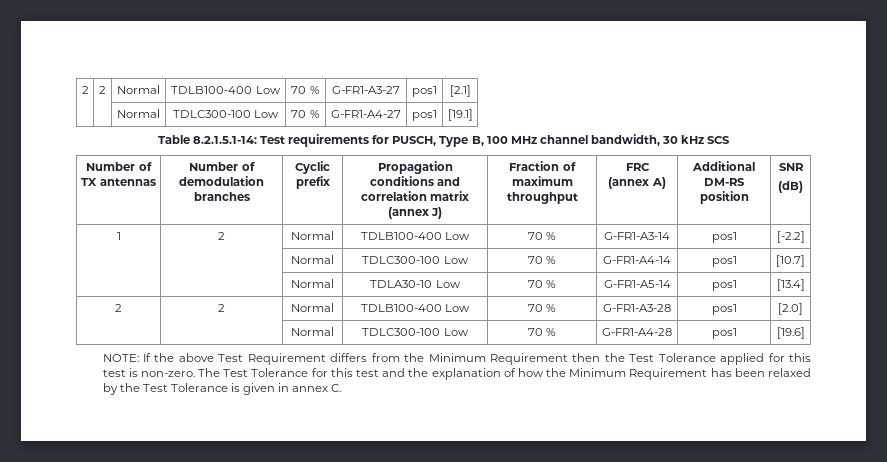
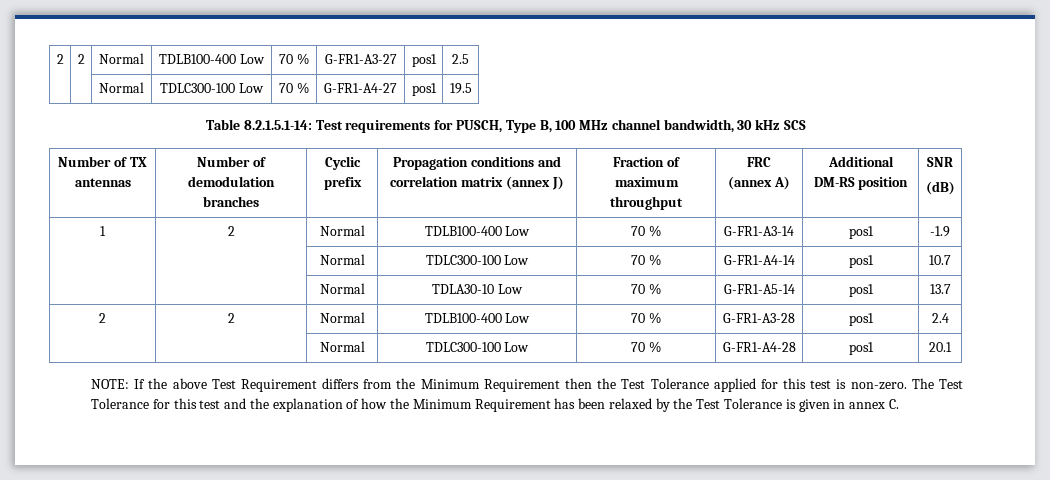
- 2 | 2 | Normal | TDLB100-400 Low | 70 % | G-FR1-A3-27 | pos1 | [2.1]
+ 2 | 2 | Normal | TDLB100-400 Low | 70 % | G-FR1-A3-27 | pos1 | 2.5
- | | Normal | TDLC300-100 Low | 70 % | G-FR1-A4-27 | pos1 | [19.1]
+ | | Normal | TDLC300-100 Low | 70 % | G-FR1-A4-27 | pos1 | 19.5
- 1 | 2 | Normal | TDLB100-400 Low | 70 % | G-FR1-A3-14 | pos1 | [-2.2]
+ 1 | 2 | Normal | TDLB100-400 Low | 70 % | G-FR1-A3-14 | pos1 | -1.9
- | | Normal | TDLC300-100 Low | 70 % | G-FR1-A4-14 | pos1 | [10.7]
+ | | Normal | TDLC300-100 Low | 70 % | G-FR1-A4-14 | pos1 | 10.7
- | | Normal | TDLA30-10 Low | 70 % | G-FR1-A5-14 | pos1 | [13.4]
+ | | Normal | TDLA30-10 Low | 70 % | G-FR1-A5-14 | pos1 | 13.7
- 2 | 2 | Normal | TDLB100-400 Low | 70 % | G-FR1-A3-28 | pos1 | [2.0]
+ 2 | 2 | Normal | TDLB100-400 Low | 70 % | G-FR1-A3-28 | pos1 | 2.4
- | | Normal | TDLC300-100 Low | 70 % | G-FR1-A4-28 | pos1 | [19.6]
+ | | Normal | TDLC300-100 Low | 70 % | G-FR1-A4-28 | pos1 | 20.1

